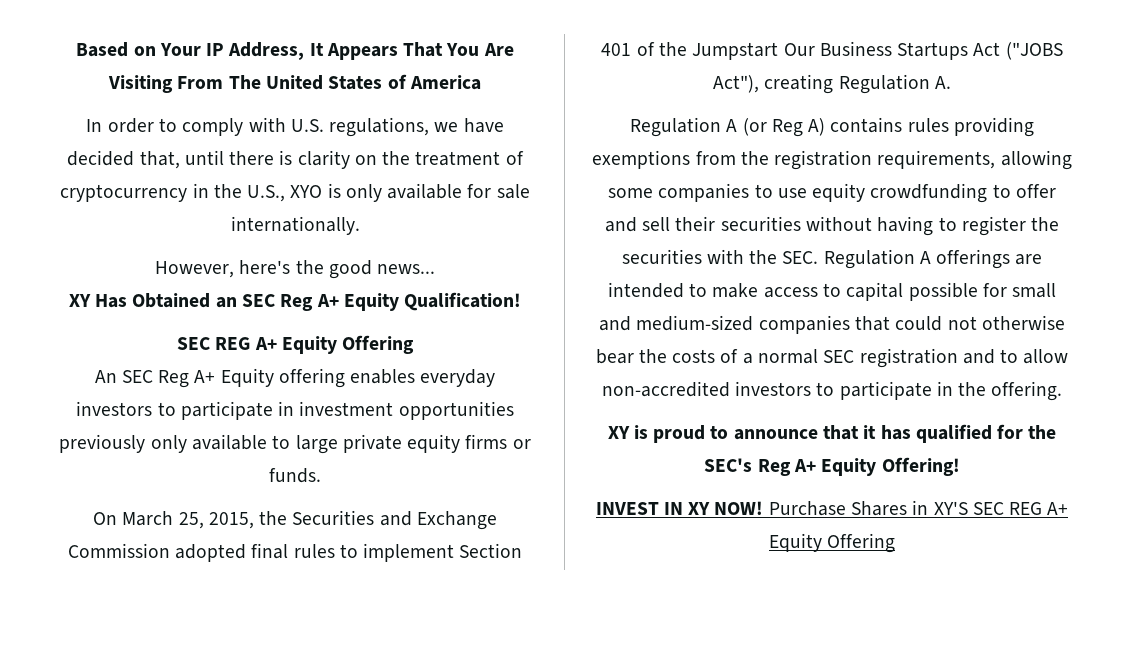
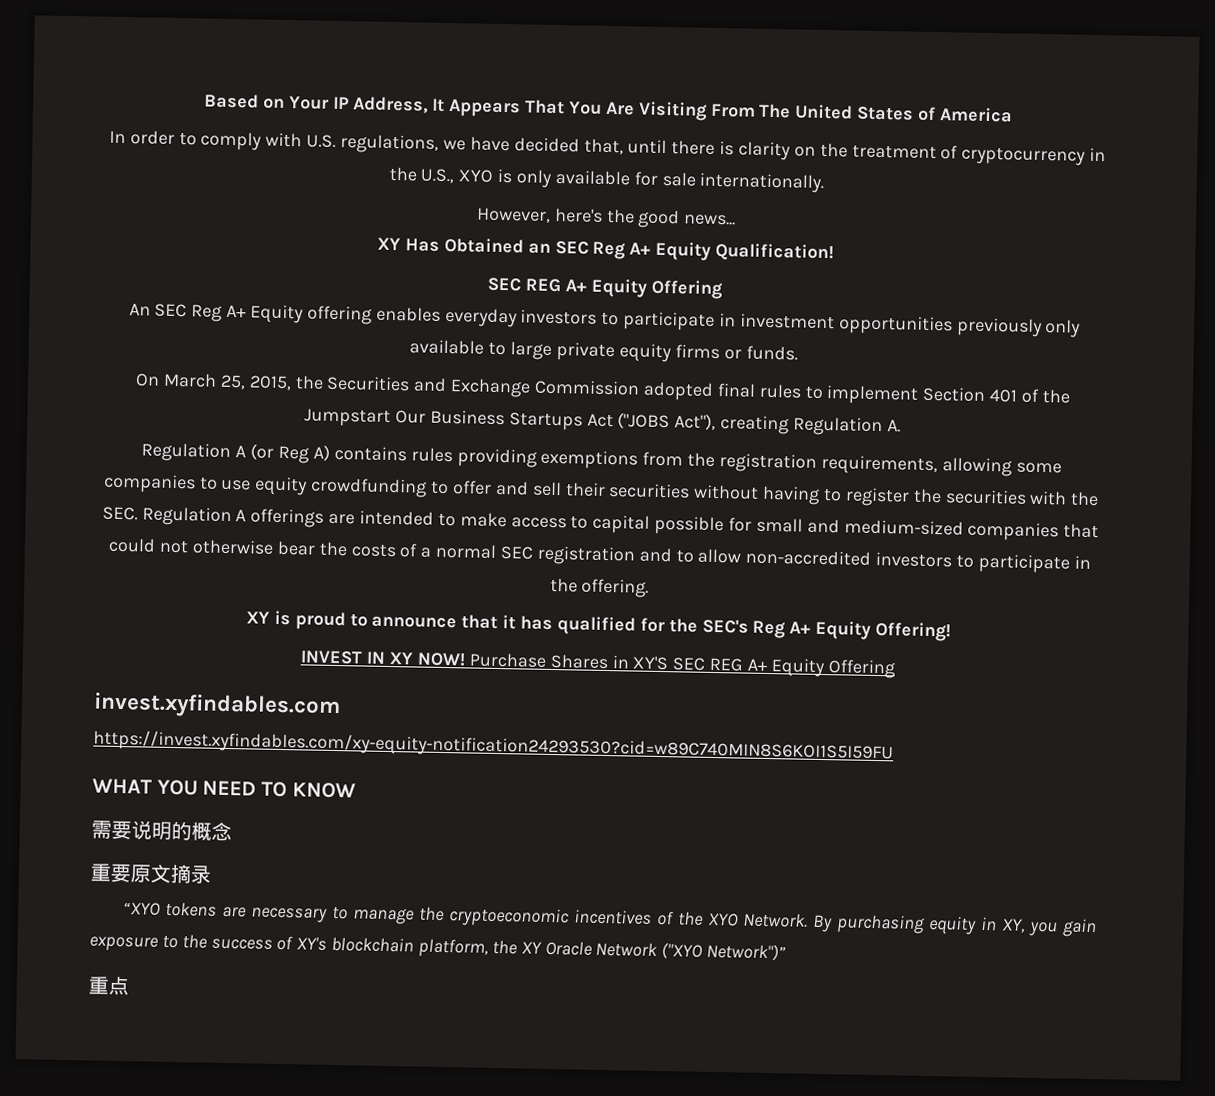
+ invest.xyfindables.com
+ https://invest.xyfindables.com/xy-equity-notification24293530?cid=w89C740MIN8S6KOI1S5I59FU
+ WHAT YOU NEED TO KNOW
+ 需要说明的概念
+ 重要原文摘录
+ “XYO tokens are necessary to manage the cryptoeconomic incentives of the XYO Network. By purchasing equity in XY, you gain exposure to the success of XY's blockchain platform, the XY Oracle Network ("XYO Network")”
+ 重点

